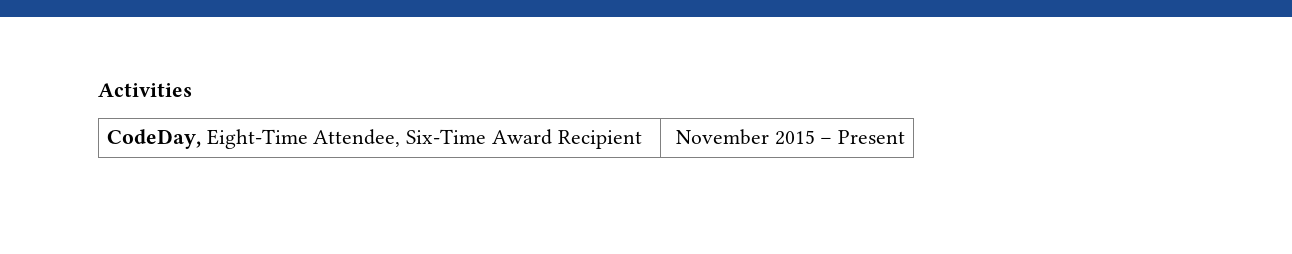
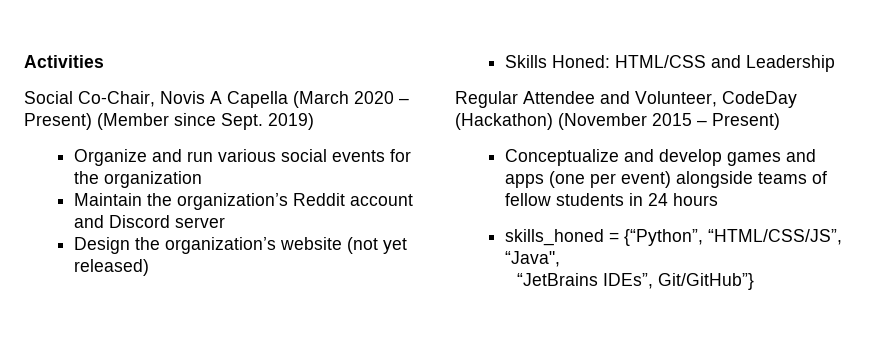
- CodeDay, Eight-Time Attendee, Six-Time Award Recipient | November 2015 – Present
+ Social Co-Chair, Novis A Capella (March 2020 – Present) (Member since Sept. 2019)
+ Organize and run various social events for the organization
+ Maintain the organization’s Reddit account and Discord server
+ Design the organization’s website (not yet released)
+ Skills Honed: HTML/CSS and Leadership
+ Regular Attendee and Volunteer, CodeDay (Hackathon) (November 2015 – Present)
+ Conceptualize and develop games and apps (one per event) alongside teams of fellow students in 24 hours
+ skills_honed = {“Python”, “HTML/CSS/JS”, “Java",
+ “JetBrains IDEs”, Git/GitHub”}

